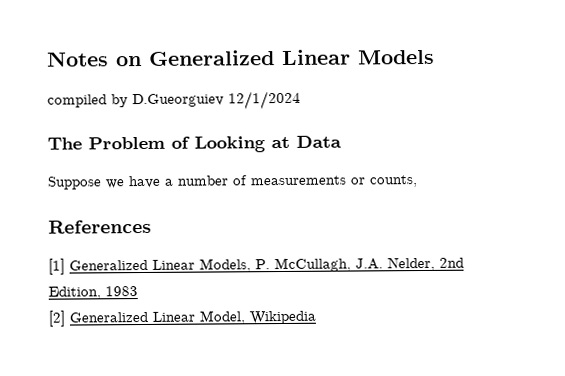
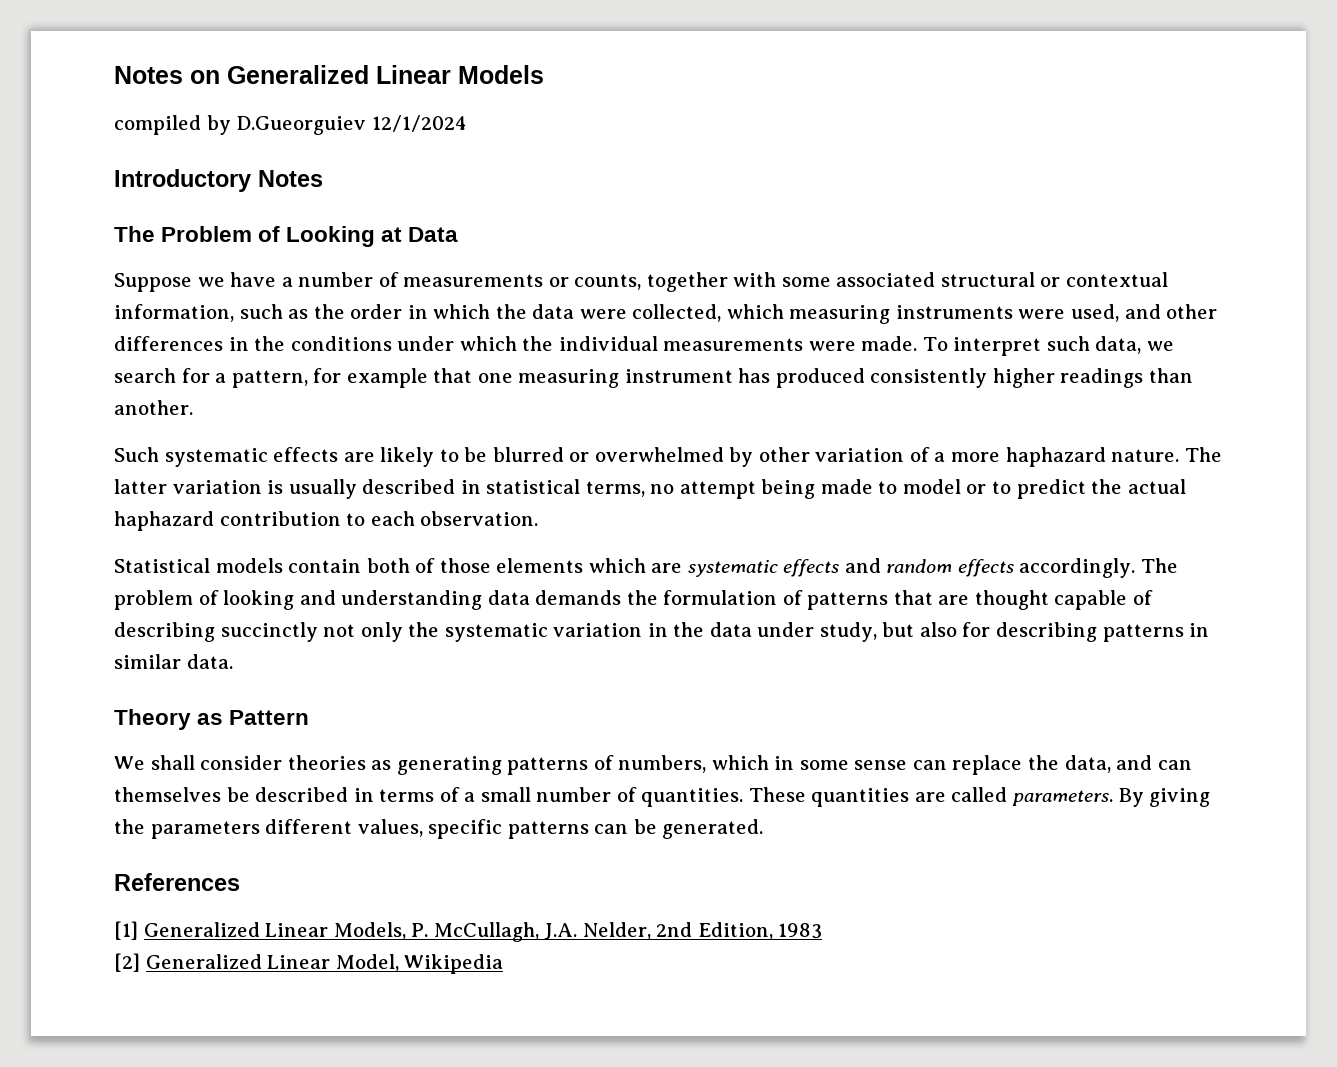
+ Introductory Notes
- Suppose we have a number of measurements or counts,
+ Suppose we have a number of measurements or counts, together with some associated structural or contextual information, such as the order in which the data were collected, which measuring instruments were used, and other differences in the conditions under which the individual measurements were made. To interpret such data, we search for a pattern, for example that one measuring instrument has produced consistently higher readings than another.
+ Such systematic effects are likely to be blurred or overwhelmed by other variation of a more haphazard nature. The latter variation is usually described in statistical terms, no attempt being made to model or to predict the actual haphazard contribution to each observation.
+ Statistical models contain both of those elements which are systematic effects and random effects accordingly. The problem of looking and understanding data demands the formulation of patterns that are thought capable of describing succinctly not only the systematic variation in the data under study, but also for describing patterns in similar data.
+ Theory as Pattern
+ We shall consider theories as generating patterns of numbers, which in some sense can replace the data, and can themselves be described in terms of a small number of quantities. These quantities are called parameters. By giving the parameters different values, specific patterns can be generated.

